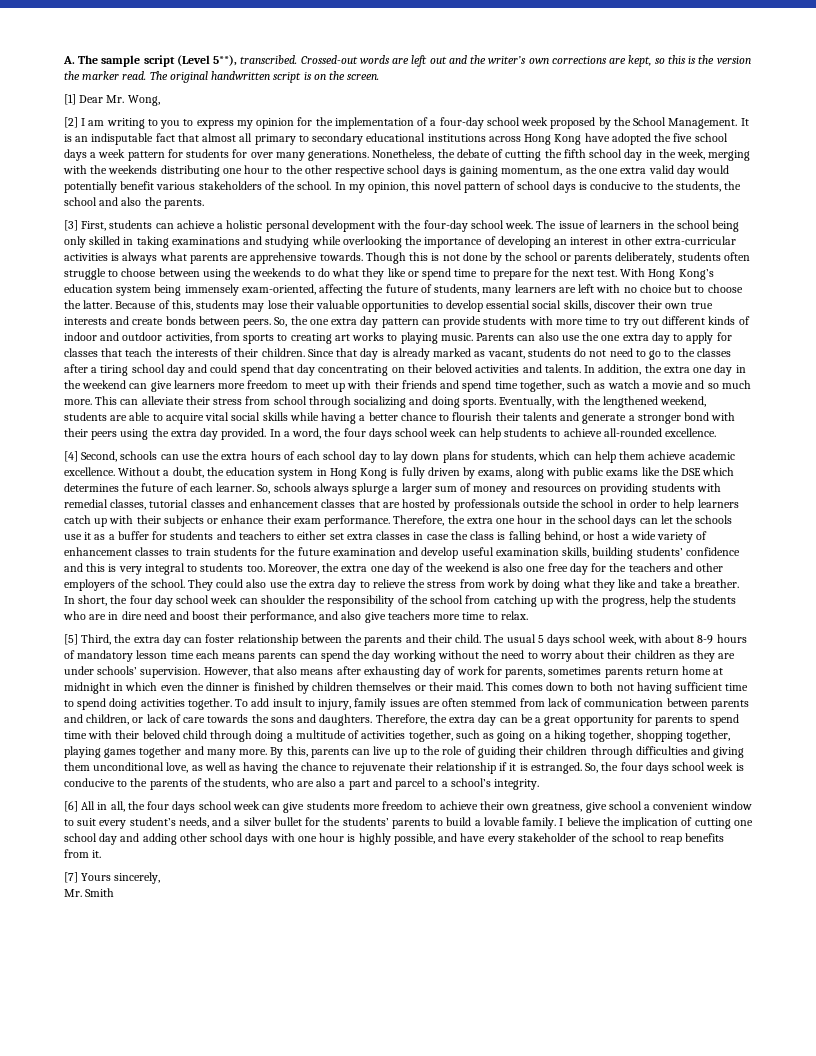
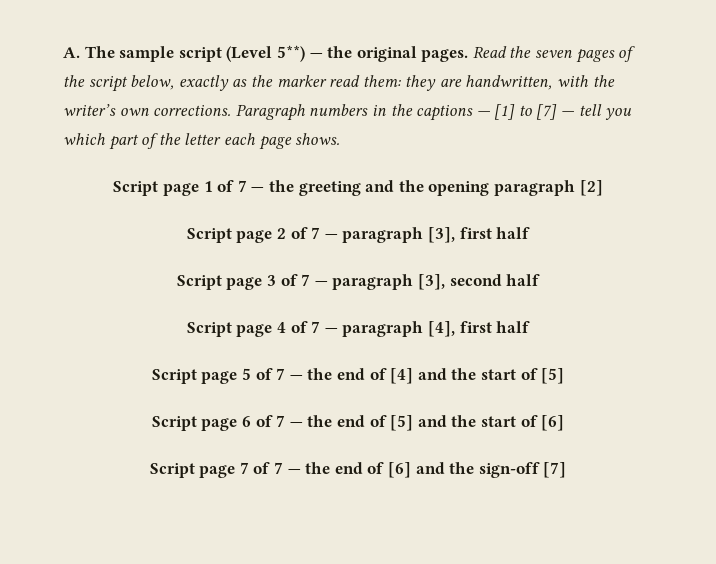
- A. The sample script (Level 5**), transcribed. Crossed-out words are left out and the writer’s own corrections are kept, so this is the version the marker read. The original handwritten script is on the screen.
- [1] Dear Mr. Wong,
- [2] I am writing to you to express my opinion for the implementation of a four-day school week proposed by the School Management. It is an indisputable fact that almost all primary to secondary educational institutions across Hong Kong have adopted the five school days a week pattern for students for over many generations. Nonetheless, the debate of cutting the fifth school day in the week, merging with the weekends distributing one hour to the other respective school days is gaining momentum, as the one extra valid day would potentially benefit various stakeholders of the school. In my opinion, this novel pattern of school days is conducive to the students, the school and also the parents.
- [3] First, students can achieve a holistic personal development with the four-day school week. The issue of learners in the school being only skilled in taking examinations and studying while overlooking the importance of developing an interest in other extra-curricular activities is always what parents are apprehensive towards. Though this is not done by the school or parents deliberately, students often struggle to choose between using the weekends to do what they like or spend time to prepare for the next test. With Hong Kong’s education system being immensely exam-oriented, affecting the future of students, many learners are left with no choice but to choose the latter. Because of this, students may lose their valuable opportunities to develop essential social skills, discover their own true interests and create bonds between peers. So, the one extra day pattern can provide students with more time to try out different kinds of indoor and outdoor activities, from sports to creating art works to playing music. Parents can also use the one extra day to apply for classes that teach the interests of their children. Since that day is already marked as vacant, students do not need to go to the classes after a tiring school day and could spend that day concentrating on their beloved activities and talents. In addition, the extra one day in the weekend can give learners more freedom to meet up with their friends and spend time together, such as watch a movie and so much more. This can alleviate their stress from school through socializing and doing sports. Eventually, with the lengthened weekend, students are able to acquire vital social skills while having a better chance to flourish their talents and generate a stronger bond with their peers using the extra day provided. In a word, the four days school week can help students to achieve all-rounded excellence.
- [4] Second, schools can use the extra hours of each school day to lay down plans for students, which can help them achieve academic excellence. Without a doubt, the education system in Hong Kong is fully driven by exams, along with public exams like the DSE which determines the future of each learner. So, schools always splurge a larger sum of money and resources on providing students with remedial classes, tutorial classes and enhancement classes that are hosted by professionals outside the school in order to help learners catch up with their subjects or enhance their exam performance. Therefore, the extra one hour in the school days can let the schools use it as a buffer for students and teachers to either set extra classes in case the class is falling behind, or host a wide variety of enhancement classes to train students for the future examination and develop useful examination skills, building students’ confidence and this is very integral to students too. Moreover, the extra one day of the weekend is also one free day for the teachers and other employers of the school. They could also use the extra day to relieve the stress from work by doing what they like and take a breather. In short, the four day school week can shoulder the responsibility of the school from catching up with the progress, help the students who are in dire need and boost their performance, and also give teachers more time to relax.
- [5] Third, the extra day can foster relationship between the parents and their child. The usual 5 days school week, with about 8-9 hours of mandatory lesson time each means parents can spend the day working without the need to worry about their children as they are under schools’ supervision. However, that also means after exhausting day of work for parents, sometimes parents return home at midnight in which even the dinner is finished by children themselves or their maid. This comes down to both not having sufficient time to spend doing activities together. To add insult to injury, family issues are often stemmed from lack of communication between parents and children, or lack of care towards the sons and daughters. Therefore, the extra day can be a great opportunity for parents to spend time with their beloved child through doing a multitude of activities together, such as going on a hiking together, shopping together, playing games together and many more. By this, parents can live up to the role of guiding their children through difficulties and giving them unconditional love, as well as having the chance to rejuvenate their relationship if it is estranged. So, the four days school week is conducive to the parents of the students, who are also a part and parcel to a school’s integrity.
- [6] All in all, the four days school week can give students more freedom to achieve their own greatness, give school a convenient window to suit every student’s needs, and a silver bullet for the students’ parents to build a lovable family. I believe the implication of cutting one school day and adding other school days with one hour is highly possible, and have every stakeholder of the school to reap benefits from it.
- [7] Yours sincerely,
- Mr. Smith
+ A. The sample script (Level 5**) — the original pages. Read the seven pages of the script below, exactly as the marker read them: they are handwritten, with the writer’s own corrections. Paragraph numbers in the captions — [1] to [7] — tell you which part of the letter each page shows.
+ Script page 1 of 7 — the greeting and the opening paragraph [2]
+ Script page 2 of 7 — paragraph [3], first half
+ Script page 3 of 7 — paragraph [3], second half
+ Script page 4 of 7 — paragraph [4], first half
+ Script page 5 of 7 — the end of [4] and the start of [5]
+ Script page 6 of 7 — the end of [5] and the start of [6]
+ Script page 7 of 7 — the end of [6] and the sign-off [7]

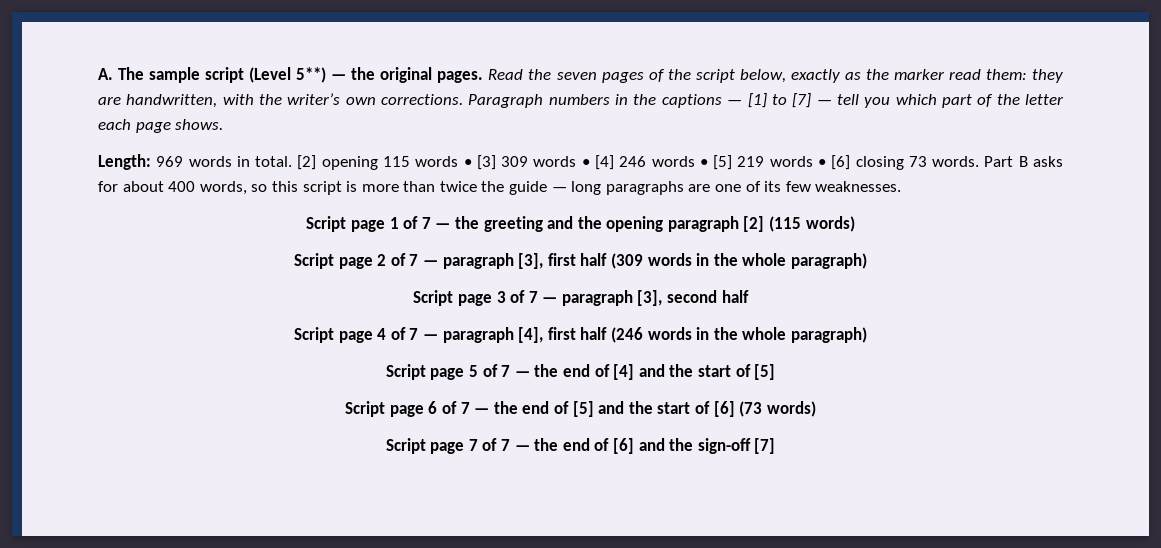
+ Length: 969 words in total. [2] opening 115 words • [3] 309 words • [4] 246 words • [5] 219 words • [6] closing 73 words. Part B asks for about 400 words, so this script is more than twice the guide — long paragraphs are one of its few weaknesses.
- Script page 1 of 7 — the greeting and the opening paragraph [2]
+ Script page 1 of 7 — the greeting and the opening paragraph [2] (115 words)
- Script page 2 of 7 — paragraph [3], first half
+ Script page 2 of 7 — paragraph [3], first half (309 words in the whole paragraph)
- Script page 4 of 7 — paragraph [4], first half
+ Script page 4 of 7 — paragraph [4], first half (246 words in the whole paragraph)
- Script page 6 of 7 — the end of [5] and the start of [6]
+ Script page 6 of 7 — the end of [5] and the start of [6] (73 words)

